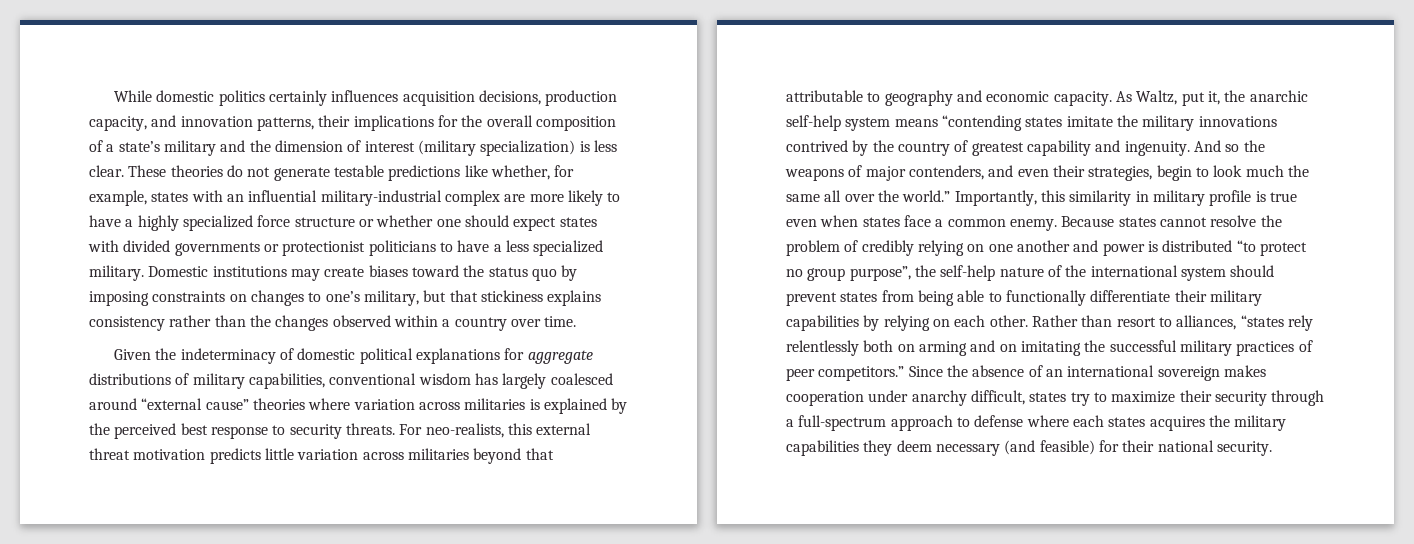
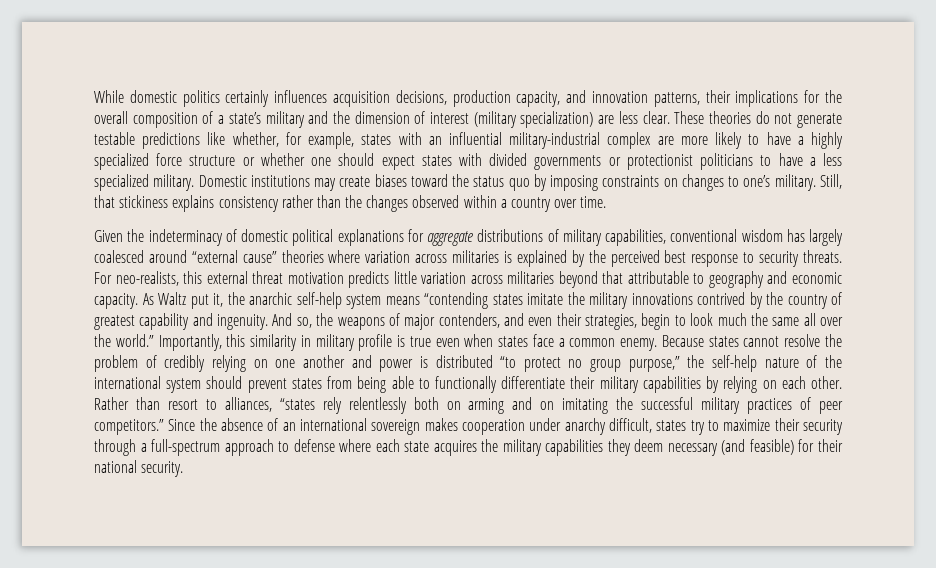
- While domestic politics certainly influences acquisition decisions, production capacity, and innovation patterns, their implications for the overall composition of a state’s military and the dimension of interest (military specialization) is less clear.
+ While domestic politics certainly influences acquisition decisions, production capacity, and innovation patterns, their implications for the overall composition of a state’s military and the dimension of interest (military specialization) are less clear.
- Domestic institutions may create biases toward the status quo by imposing constraints on changes to one’s military, but that stickiness explains consistency rather than the changes observed within a country over time.
+ Domestic institutions may create biases toward the status quo by imposing constraints on changes to one’s military. Still, that stickiness explains consistency rather than the changes observed within a country over time.
- As Waltz, put it, the anarchic self-help system means “contending states imitate the military innovations contrived by the country of greatest capability and ingenuity.
+ As Waltz put it, the anarchic self-help system means “contending states imitate the military innovations contrived by the country of greatest capability and ingenuity.
- And so the weapons of major contenders, and even their strategies, begin to look much the same all over the world.”
+ And so, the weapons of major contenders, and even their strategies, begin to look much the same all over the world.”
- Because states cannot resolve the problem of credibly relying on one another and power is distributed “to protect no group purpose”, the self-help nature of the international system should prevent states from being able to functionally differentiate their military capabilities by relying on each other.
+ Because states cannot resolve the problem of credibly relying on one another and power is distributed “to protect no group purpose,” the self-help nature of the international system should prevent states from being able to functionally differentiate their military capabilities by relying on each other.
- Since the absence of an international sovereign makes cooperation under anarchy difficult, states try to maximize their security through a full-spectrum approach to defense where each states acquires the military capabilities they deem necessary (and feasible) for their national security.
+ Since the absence of an international sovereign makes cooperation under anarchy difficult, states try to maximize their security through a full-spectrum approach to defense where each state acquires the military capabilities they deem necessary (and feasible) for their national security.

